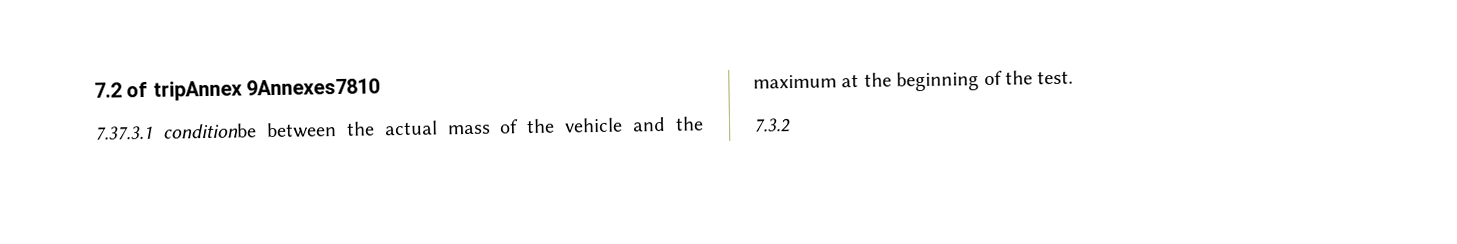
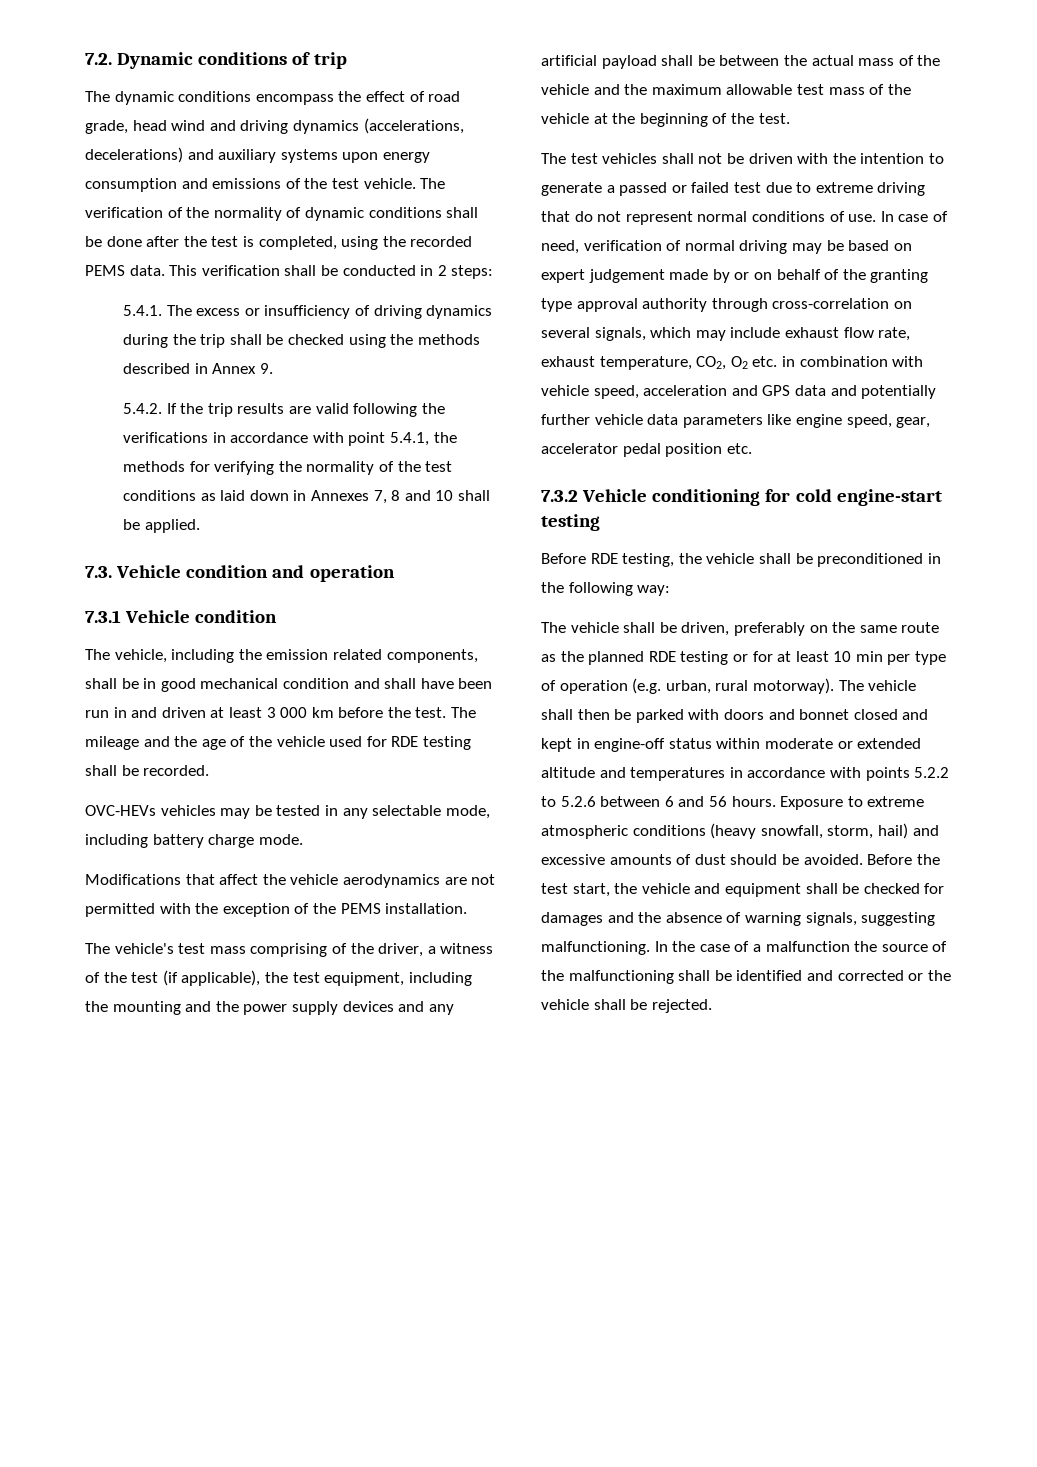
- 7.2 of tripAnnex 9Annexes7810
- 7.37.3.1 conditionbe between the actual mass of the vehicle and the maximum at the beginning of the test.
+ 7.2. Dynamic conditions of trip
+ The dynamic conditions encompass the effect of road grade, head wind and driving dynamics (accelerations, decelerations) and auxiliary systems upon energy consumption and emissions of the test vehicle. The verification of the normality of dynamic conditions shall be done after the test is completed, using the recorded PEMS data. This verification shall be conducted in 2 steps:
+ 5.4.1. The excess or insufficiency of driving dynamics during the trip shall be checked using the methods described in Annex 9.
+ 5.4.2. If the trip results are valid following the verifications in accordance with point 5.4.1, the methods for verifying the normality of the test conditions as laid down in Annexes 7, 8 and 10 shall be applied.
+ 7.3. Vehicle condition and operation
+ 7.3.1 Vehicle condition
+ The vehicle, including the emission related components, shall be in good mechanical condition and shall have been run in and driven at least 3 000 km before the test. The mileage and the age of the vehicle used for RDE testing shall be recorded.
+ OVC-HEVs vehicles may be tested in any selectable mode, including battery charge mode.
+ Modifications that affect the vehicle aerodynamics are not permitted with the exception of the PEMS installation.
+ The vehicle's test mass comprising of the driver, a witness of the test (if applicable), the test equipment, including the mounting and the power supply devices and any artificial payload shall be between the actual mass of the vehicle and the maximum allowable test mass of the vehicle at the beginning of the test.
- 7.3.2
+ The test vehicles shall not be driven with the intention to generate a passed or failed test due to extreme driving that do not represent normal conditions of use. In case of need, verification of normal driving may be based on expert judgement made by or on behalf of the granting type approval authority through cross-correlation on several signals, which may include exhaust flow rate, exhaust temperature, CO2, O2 etc. in combination with vehicle speed, acceleration and GPS data and potentially further vehicle data parameters like engine speed, gear, accelerator pedal position etc.
+ 7.3.2 Vehicle conditioning for cold engine-start testing
+ Before RDE testing, the vehicle shall be preconditioned in the following way:
+ The vehicle shall be driven, preferably on the same route as the planned RDE testing or for at least 10 min per type of operation (e.g. urban, rural motorway). The vehicle shall then be parked with doors and bonnet closed and kept in engine-off status within moderate or extended altitude and temperatures in accordance with points 5.2.2 to 5.2.6 between 6 and 56 hours. Exposure to extreme atmospheric conditions (heavy snowfall, storm, hail) and excessive amounts of dust should be avoided. Before the test start, the vehicle and equipment shall be checked for damages and the absence of warning signals, suggesting malfunctioning. In the case of a malfunction the source of the malfunctioning shall be identified and corrected or the vehicle shall be rejected.

